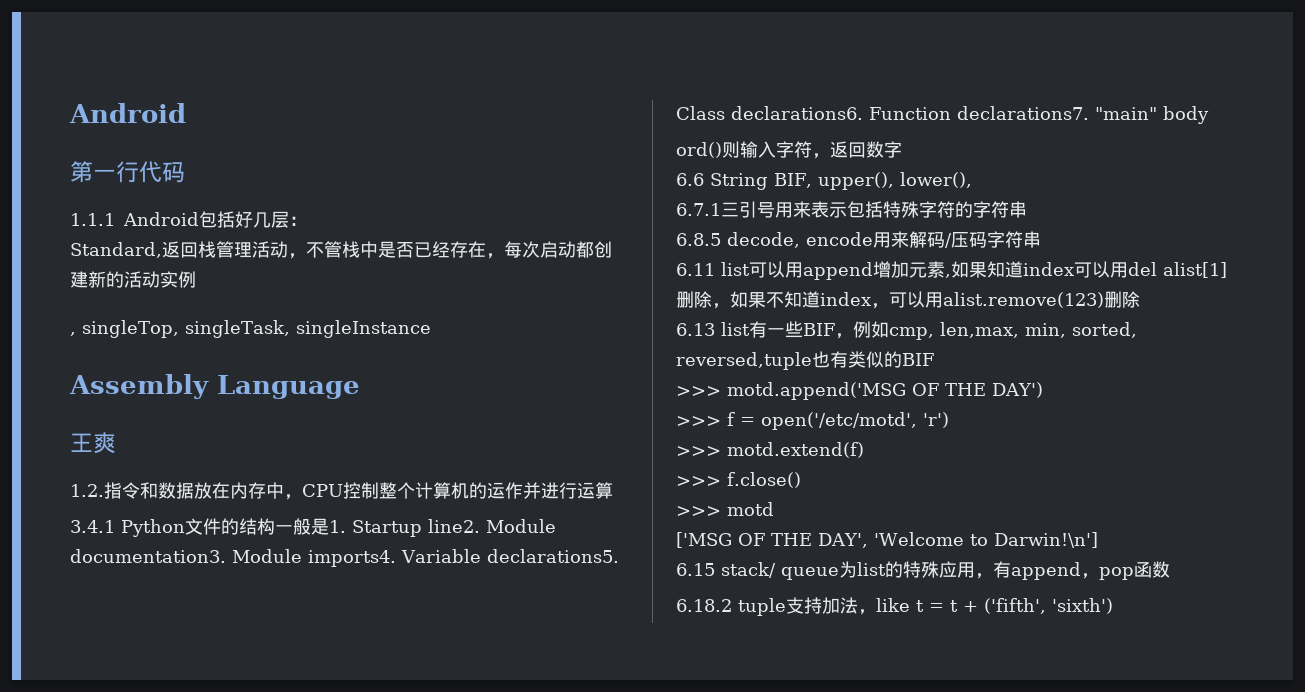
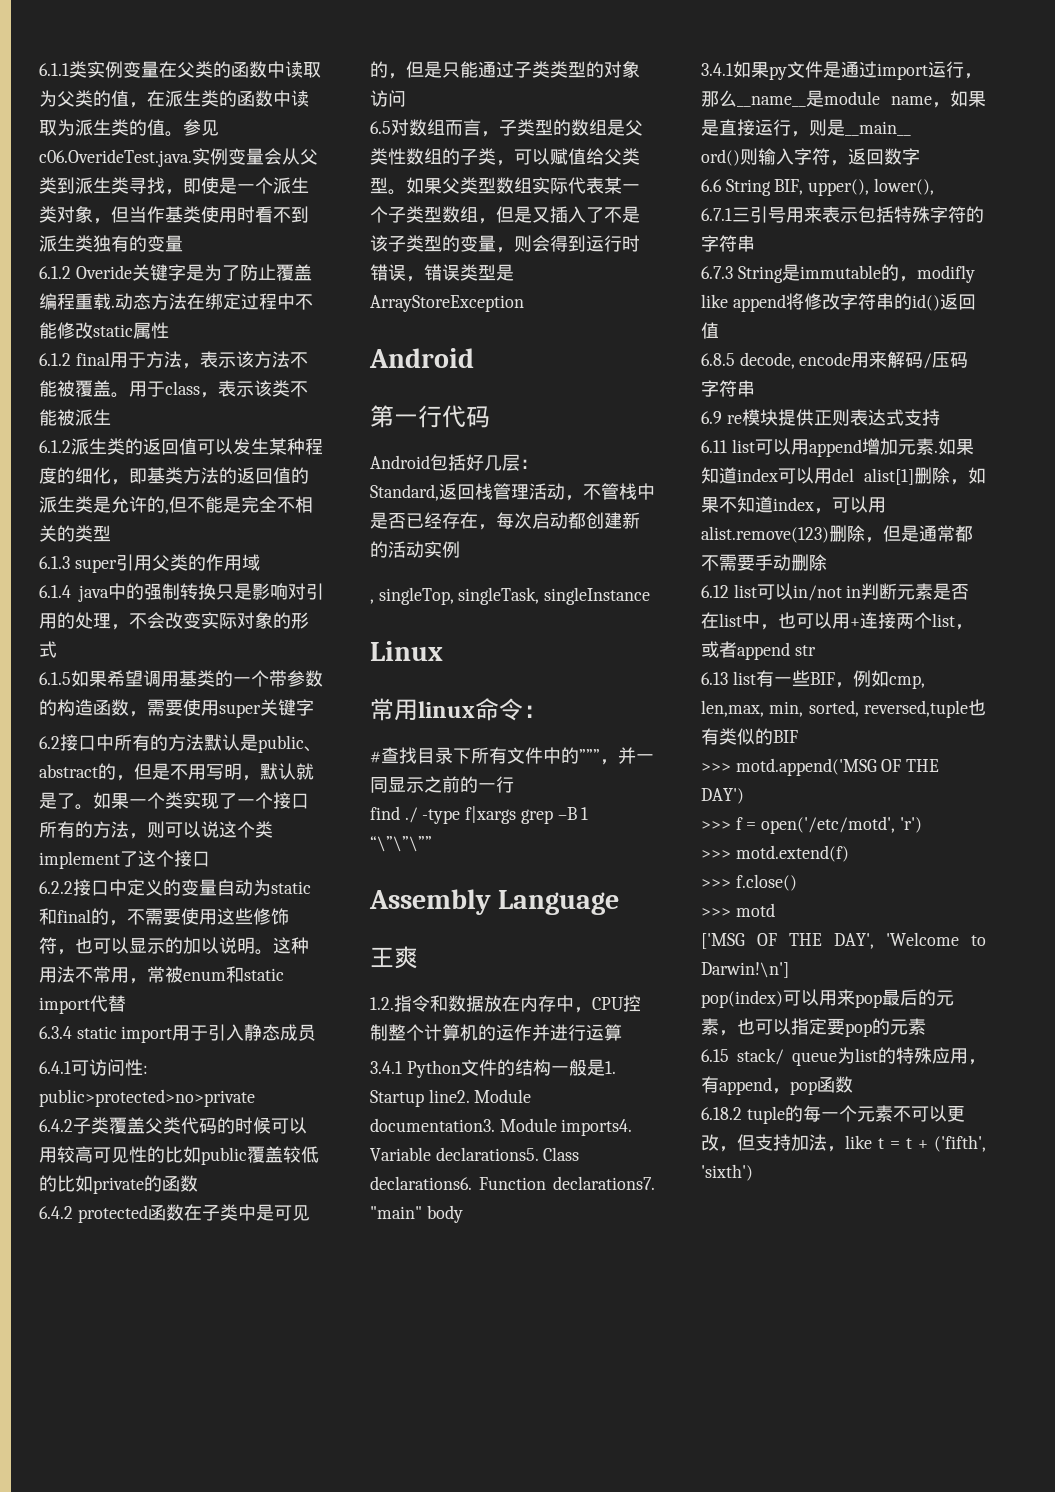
+ 6.1.1类实例变量在父类的函数中读取为父类的值，在派生类的函数中读取为派生类的值。参见c06.OverideTest.java.实例变量会从父类到派生类寻找，即使是一个派生类对象，但当作基类使用时看不到派生类独有的变量
+ 6.1.2 Overide关键字是为了防止覆盖编程重载.动态方法在绑定过程中不能修改static属性
+ 6.1.2 final用于方法，表示该方法不能被覆盖。用于class，表示该类不能被派生
+ 6.1.2派生类的返回值可以发生某种程度的细化，即基类方法的返回值的派生类是允许的,但不能是完全不相关的类型
+ 6.1.3 super引用父类的作用域
+ 6.1.4 java中的强制转换只是影响对引用的处理，不会改变实际对象的形式
+ 6.1.5如果希望调用基类的一个带参数的构造函数，需要使用super关键字
+ 6.2接口中所有的方法默认是public、abstract的，但是不用写明，默认就是了。如果一个类实现了一个接口所有的方法，则可以说这个类implement了这个接口
+ 6.2.2接口中定义的变量自动为static和final的，不需要使用这些修饰符，也可以显示的加以说明。这种用法不常用，常被enum和static import代替
+ 6.3.4 static import用于引入静态成员
+ 6.4.1可访问性: public>protected>no>private
+ 6.4.2子类覆盖父类代码的时候可以用较高可见性的比如public覆盖较低的比如private的函数
+ 6.4.2 protected函数在子类中是可见的，但是只能通过子类类型的对象访问
+ 6.5对数组而言，子类型的数组是父类性数组的子类，可以赋值给父类型。如果父类型数组实际代表某一个子类型数组，但是又插入了不是该子类型的变量，则会得到运行时错误，错误类型是ArrayStoreException
- 1.1.1 Android包括好几层：
+ Android包括好几层：
+ Linux
+ 常用linux命令：
+ #查找目录下所有文件中的”””，并一同显示之前的一行
+ find ./ -type f|xargs grep –B 1 “\”\”\””
+ 3.4.1如果py文件是通过import运行，那么__name__是module name，如果是直接运行，则是__main__
+ 6.7.3 String是immutable的，modifly like append将修改字符串的id()返回值
+ 6.9 re模块提供正则表达式支持
- 6.11 list可以用append增加元素,如果知道index可以用del alist[1]删除，如果不知道index，可以用alist.remove(123)删除
+ 6.11 list可以用append增加元素.如果知道index可以用del alist[1]删除，如果不知道index，可以用alist.remove(123)删除，但是通常都不需要手动删除
+ 6.12 list可以in/not in判断元素是否在list中，也可以用+连接两个list，或者append str
+ pop(index)可以用来pop最后的元素，也可以指定要pop的元素
- 6.18.2 tuple支持加法，like t = t + ('fifth', 'sixth')
+ 6.18.2 tuple的每一个元素不可以更改，但支持加法，like t = t + ('fifth', 'sixth')

